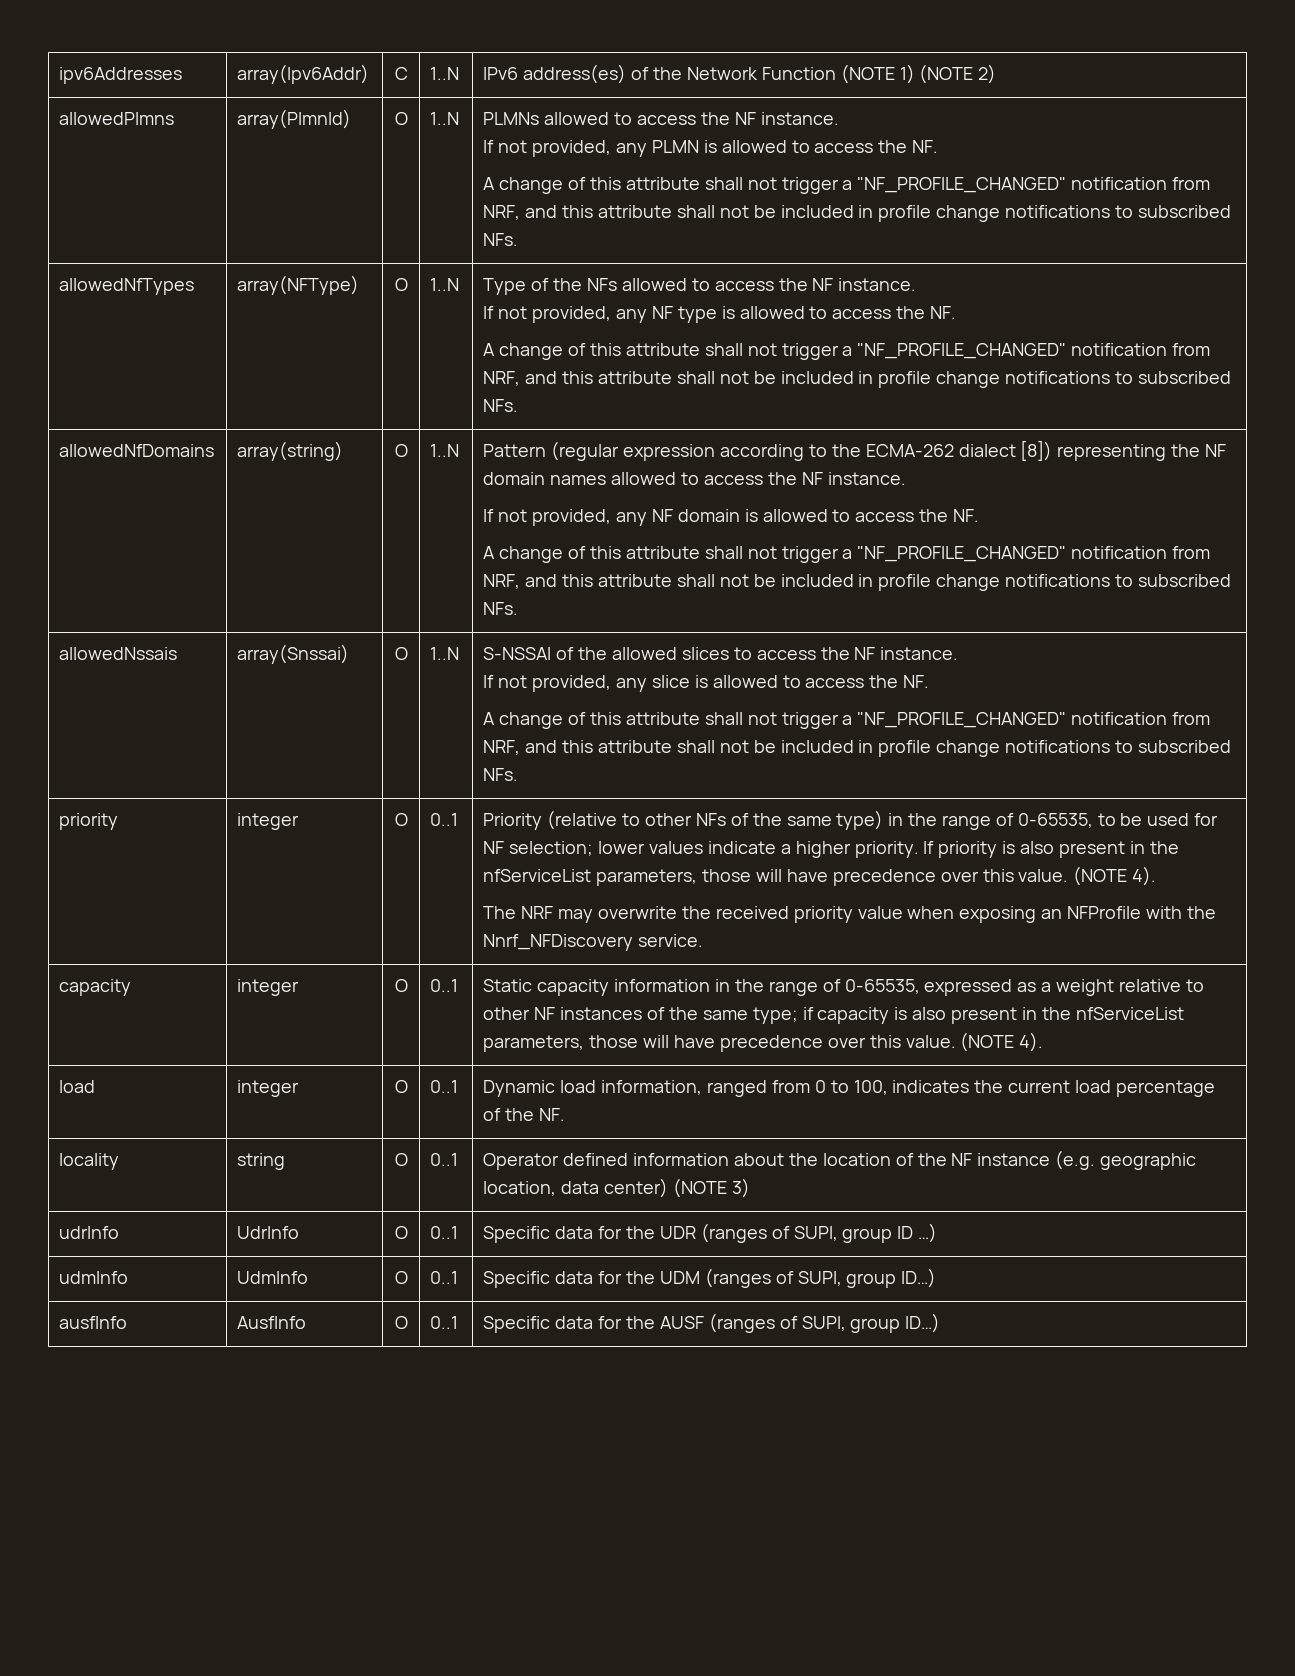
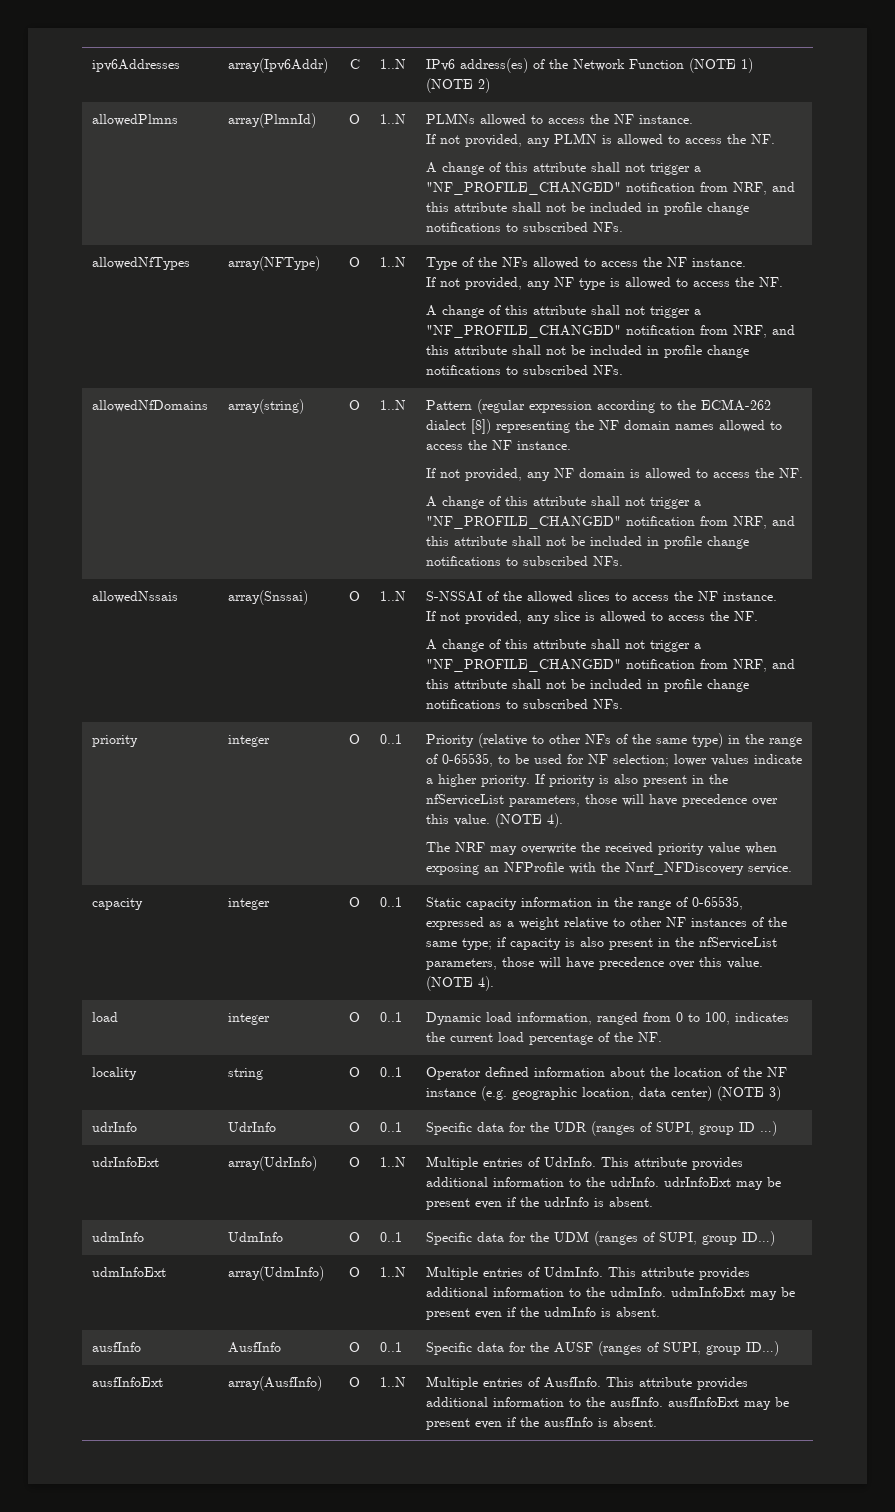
+ udrInfoExt | array(UdrInfo) | O | 1..N | Multiple entries of UdrInfo. This attribute provides additional information to the udrInfo. udrInfoExt may be present even if the udrInfo is absent.
+ udmInfoExt | array(UdmInfo) | O | 1..N | Multiple entries of UdmInfo. This attribute provides additional information to the udmInfo. udmInfoExt may be present even if the udmInfo is absent.
+ ausfInfoExt | array(AusfInfo) | O | 1..N | Multiple entries of AusfInfo. This attribute provides additional information to the ausfInfo. ausfInfoExt may be present even if the ausfInfo is absent.

